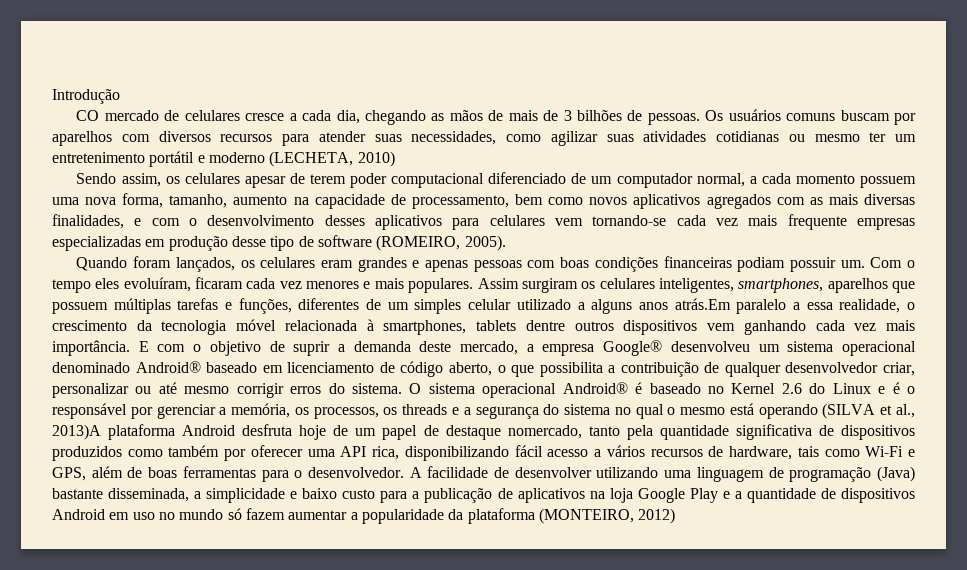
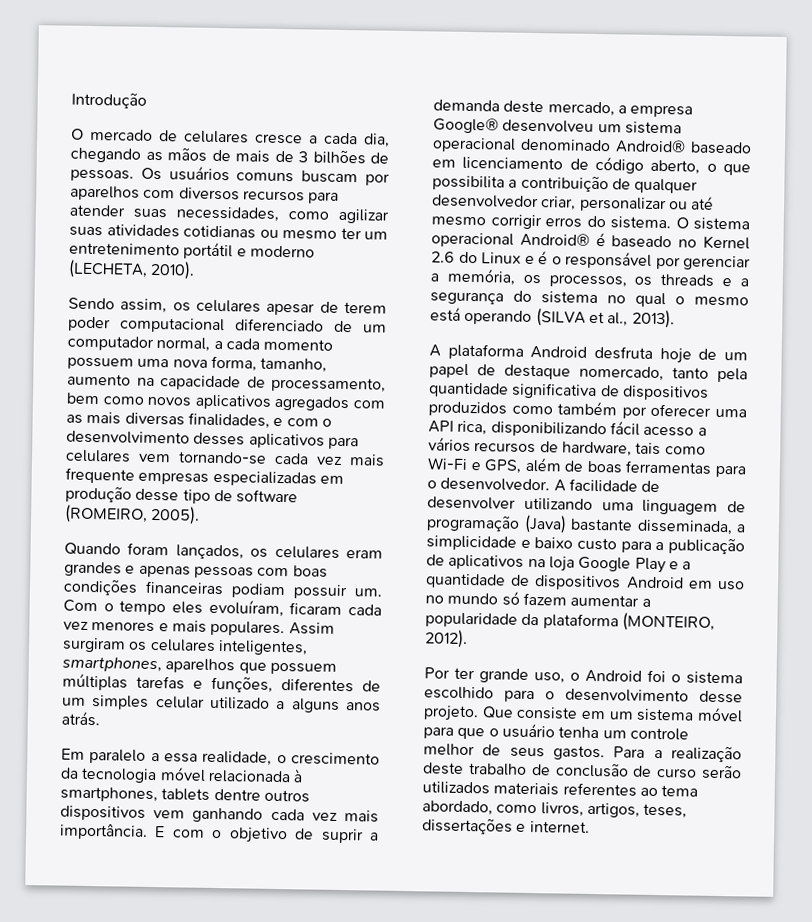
- CO mercado de celulares cresce a cada dia, chegando as mãos de mais de 3 bilhões de pessoas.
+ O mercado de celulares cresce a cada dia, chegando as mãos de mais de 3 bilhões de pessoas.
- Os usuários comuns buscam por aparelhos com diversos recursos para atender suas necessidades, como agilizar suas atividades cotidianas ou mesmo ter um entretenimento portátil e moderno (LECHETA, 2010)
+ Os usuários comuns buscam por aparelhos com diversos recursos para atender suas necessidades, como agilizar suas atividades cotidianas ou mesmo ter um entretenimento portátil e moderno (LECHETA, 2010).
- Assim surgiram os celulares inteligentes, smartphones, aparelhos que possuem múltiplas tarefas e funções, diferentes de um simples celular utilizado a alguns anos atrás.Em paralelo a essa realidade, o crescimento da tecnologia móvel relacionada à smartphones, tablets dentre outros dispositivos vem ganhando cada vez mais importância.
+ Assim surgiram os celulares inteligentes, smartphones, aparelhos que possuem múltiplas tarefas e funções, diferentes de um simples celular utilizado a alguns anos atrás.
+ Em paralelo a essa realidade, o crescimento da tecnologia móvel relacionada à smartphones, tablets dentre outros dispositivos vem ganhando cada vez mais importância.
- O sistema operacional Android® é baseado no Kernel 2.6 do Linux e é o responsável por gerenciar a memória, os processos, os threads e a segurança do sistema no qual o mesmo está operando (SILVA et al., 2013)A plataforma Android desfruta hoje de um papel de destaque nomercado, tanto pela quantidade significativa de dispositivos produzidos como também por oferecer uma API rica, disponibilizando fácil acesso a vários recursos de hardware, tais como Wi-Fi e GPS, além de boas ferramentas para o desenvolvedor.
+ O sistema operacional Android® é baseado no Kernel 2.6 do Linux e é o responsável por gerenciar a memória, os processos, os threads e a segurança do sistema no qual o mesmo está operando (SILVA et al., 2013).
+ A plataforma Android desfruta hoje de um papel de destaque nomercado, tanto pela quantidade significativa de dispositivos produzidos como também por oferecer uma API rica, disponibilizando fácil acesso a vários recursos de hardware, tais como Wi-Fi e GPS, além de boas ferramentas para o desenvolvedor.
- A facilidade de desenvolver utilizando uma linguagem de programação (Java) bastante disseminada, a simplicidade e baixo custo para a publicação de aplicativos na loja Google Play e a quantidade de dispositivos Android em uso no mundo só fazem aumentar a popularidade da plataforma (MONTEIRO, 2012)
+ A facilidade de desenvolver utilizando uma linguagem de programação (Java) bastante disseminada, a simplicidade e baixo custo para a publicação de aplicativos na loja Google Play e a quantidade de dispositivos Android em uso no mundo só fazem aumentar a popularidade da plataforma (MONTEIRO, 2012).
+ Por ter grande uso, o Android foi o sistema escolhido para o desenvolvimento desse projeto. Que consiste em um sistema móvel para que o usuário tenha um controle melhor de seus gastos. Para a realização deste trabalho de conclusão de curso serão utilizados materiais referentes ao tema abordado, como livros, artigos, teses, dissertações e internet.

